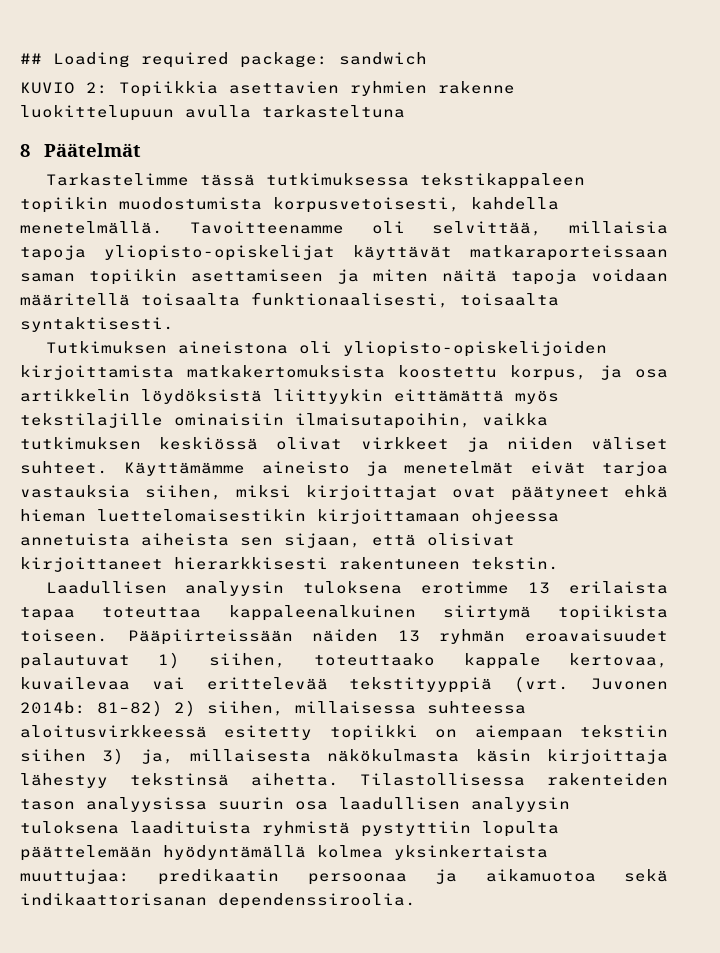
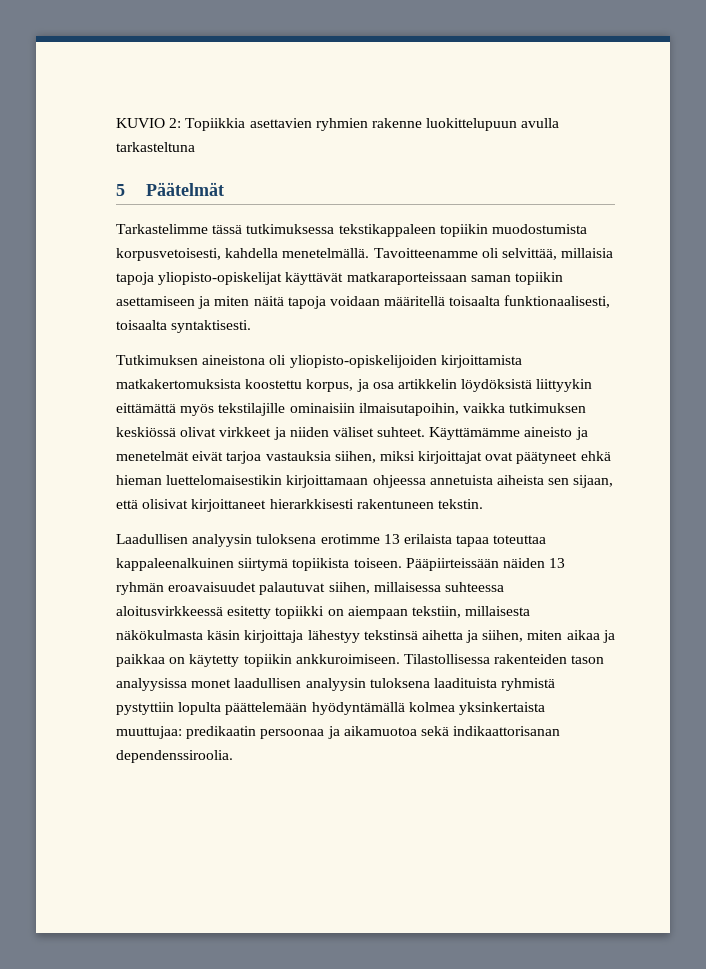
- ## Loading required package: sandwich
- 8 Päätelmät
+ 5 Päätelmät
- Pääpiirteissään näiden 13 ryhmän eroavaisuudet palautuvat 1) siihen, toteuttaako kappale kertovaa, kuvailevaa vai erittelevää tekstityyppiä (vrt. Juvonen 2014b: 81–82) 2) siihen, millaisessa suhteessa aloitusvirkkeessä esitetty topiikki on aiempaan tekstiin siihen 3) ja, millaisesta näkökulmasta käsin kirjoittaja lähestyy tekstinsä aihetta.
+ Pääpiirteissään näiden 13 ryhmän eroavaisuudet palautuvat siihen, millaisessa suhteessa aloitusvirkkeessä esitetty topiikki on aiempaan tekstiin, millaisesta näkökulmasta käsin kirjoittaja lähestyy tekstinsä aihetta ja siihen, miten aikaa ja paikkaa on käytetty topiikin ankkuroimiseen.
- Tilastollisessa rakenteiden tason analyysissa suurin osa laadullisen analyysin tuloksena laadituista ryhmistä pystyttiin lopulta päättelemään hyödyntämällä kolmea yksinkertaista muuttujaa: predikaatin persoonaa ja aikamuotoa sekä indikaattorisanan dependenssiroolia.
+ Tilastollisessa rakenteiden tason analyysissa monet laadullisen analyysin tuloksena laadituista ryhmistä pystyttiin lopulta päättelemään hyödyntämällä kolmea yksinkertaista muuttujaa: predikaatin persoonaa ja aikamuotoa sekä indikaattorisanan dependenssiroolia.

